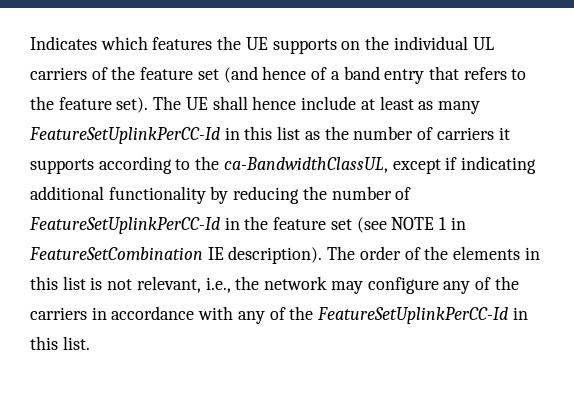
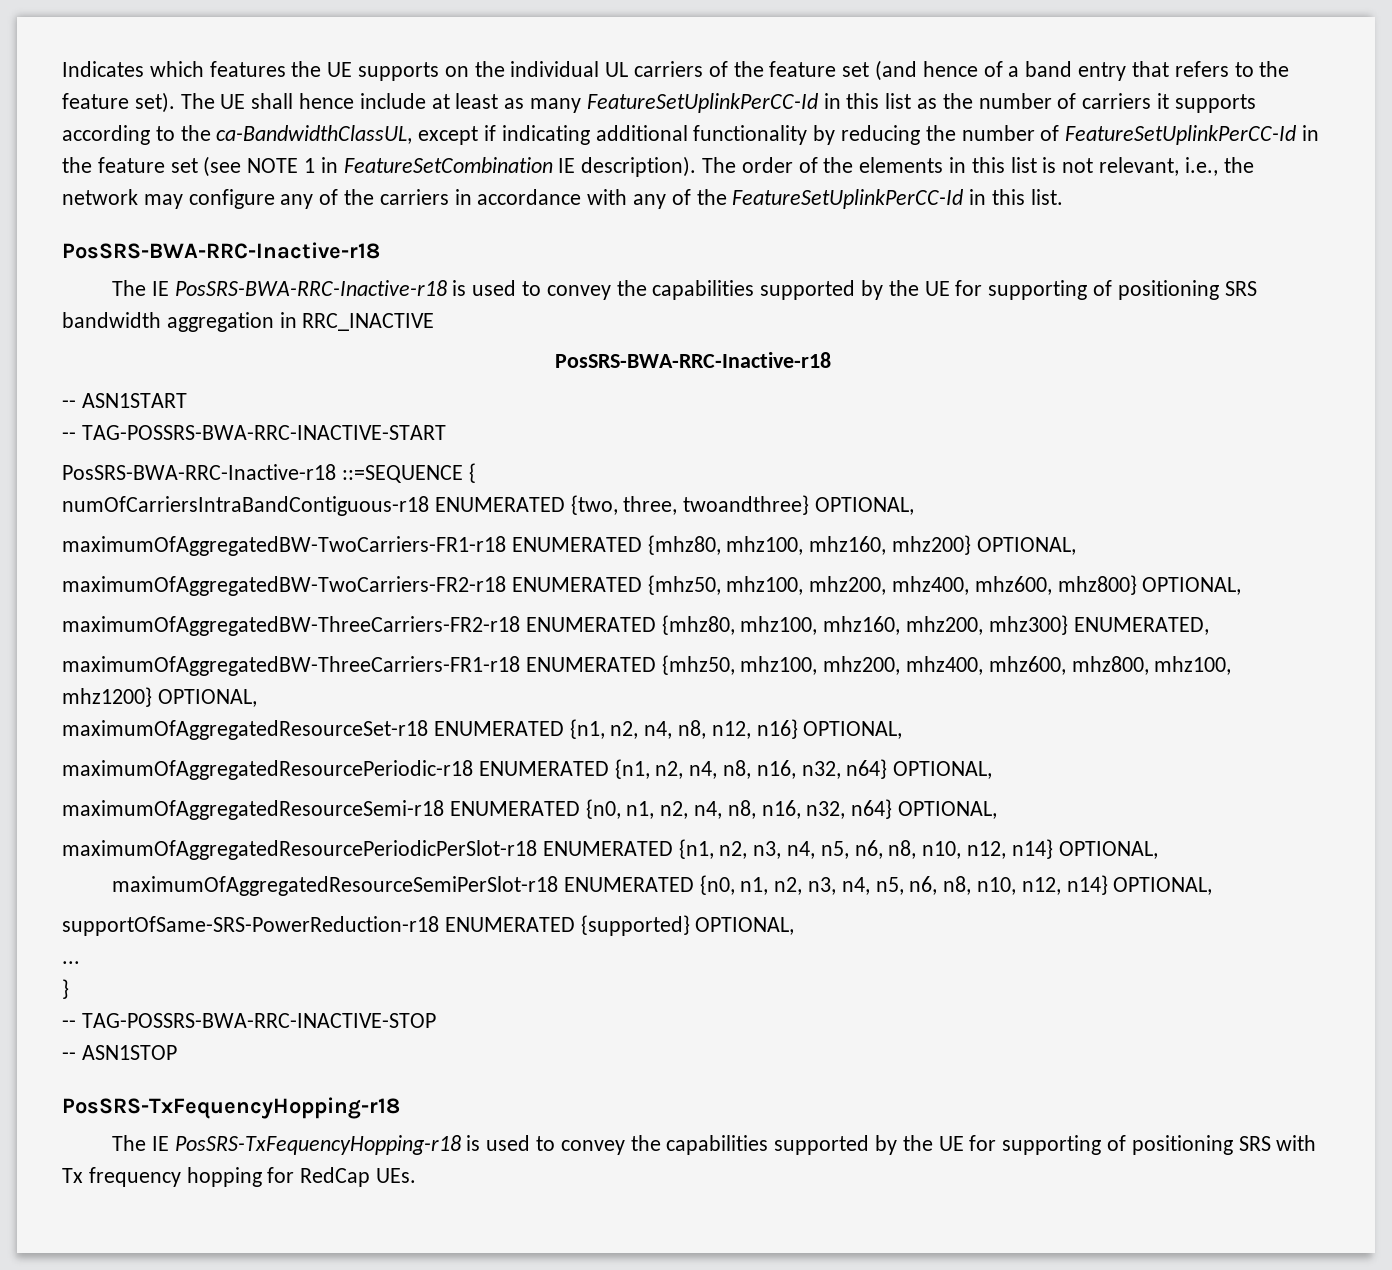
  The order of the elements in this list is not relevant, i.e., the network may configure any of the carriers in accordance with any of the FeatureSetUplinkPerCC-Id in this list.
+ PosSRS-BWA-RRC-Inactive-r18
+ The IE PosSRS-BWA-RRC-Inactive-r18 is used to convey the capabilities supported by the UE for supporting of positioning SRS bandwidth aggregation in RRC_INACTIVE
+ PosSRS-BWA-RRC-Inactive-r18
+ -- ASN1START
+ -- TAG-POSSRS-BWA-RRC-INACTIVE-START
+ PosSRS-BWA-RRC-Inactive-r18 ::=SEQUENCE {
+ numOfCarriersIntraBandContiguous-r18 ENUMERATED {two, three, twoandthree} OPTIONAL,
+ maximumOfAggregatedBW-TwoCarriers-FR1-r18 ENUMERATED {mhz80, mhz100, mhz160, mhz200} OPTIONAL,
+ maximumOfAggregatedBW-TwoCarriers-FR2-r18 ENUMERATED {mhz50, mhz100, mhz200, mhz400, mhz600, mhz800} OPTIONAL,
+ maximumOfAggregatedBW-ThreeCarriers-FR2-r18 ENUMERATED {mhz80, mhz100, mhz160, mhz200, mhz300} ENUMERATED,
+ maximumOfAggregatedBW-ThreeCarriers-FR1-r18 ENUMERATED {mhz50, mhz100, mhz200, mhz400, mhz600, mhz800, mhz100, mhz1200} OPTIONAL,
+ maximumOfAggregatedResourceSet-r18 ENUMERATED {n1, n2, n4, n8, n12, n16} OPTIONAL,
+ maximumOfAggregatedResourcePeriodic-r18 ENUMERATED {n1, n2, n4, n8, n16, n32, n64} OPTIONAL,
+ maximumOfAggregatedResourceSemi-r18 ENUMERATED {n0, n1, n2, n4, n8, n16, n32, n64} OPTIONAL,
+ maximumOfAggregatedResourcePeriodicPerSlot-r18 ENUMERATED {n1, n2, n3, n4, n5, n6, n8, n10, n12, n14} OPTIONAL,
+ maximumOfAggregatedResourceSemiPerSlot-r18 ENUMERATED {n0, n1, n2, n3, n4, n5, n6, n8, n10, n12, n14} OPTIONAL,
+ supportOfSame-SRS-PowerReduction-r18 ENUMERATED {supported} OPTIONAL,
+ ...
+ }
+ -- TAG-POSSRS-BWA-RRC-INACTIVE-STOP
+ -- ASN1STOP
+ PosSRS-TxFequencyHopping-r18
+ The IE PosSRS-TxFequencyHopping-r18 is used to convey the capabilities supported by the UE for supporting of positioning SRS with Tx frequency hopping for RedCap UEs.

